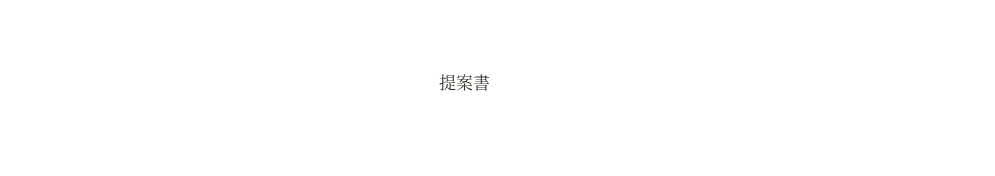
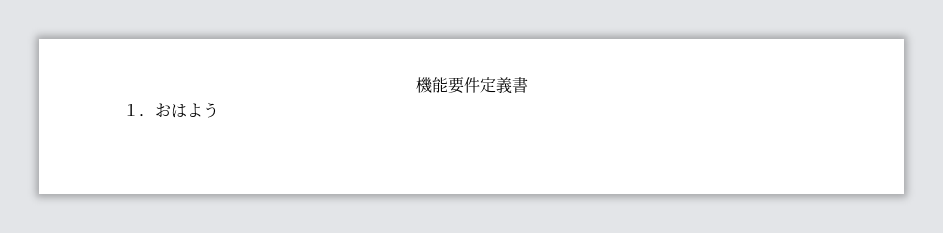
- 提案書
+ 機能要件定義書
+ １．おはよう

